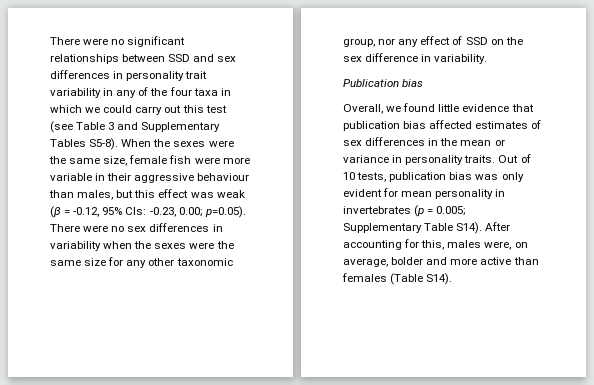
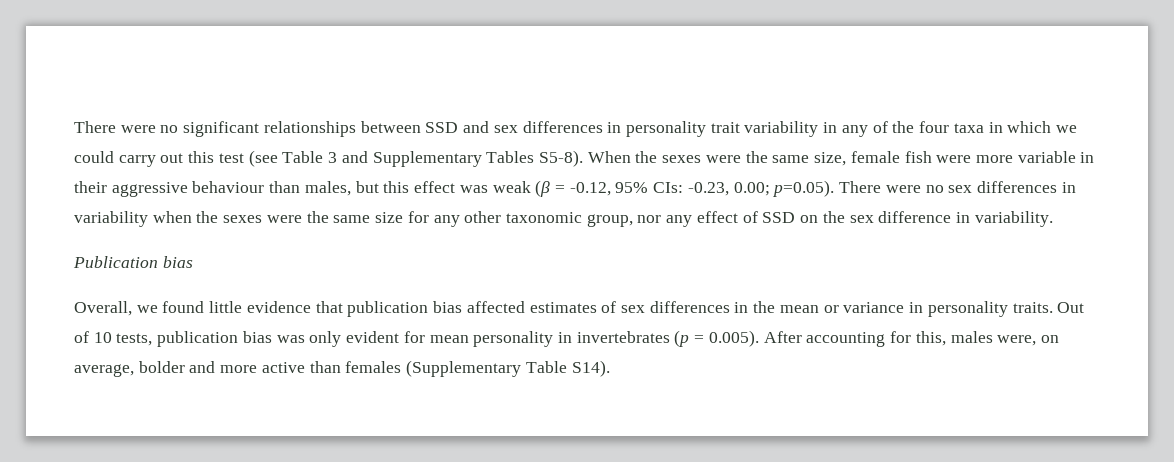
- Out of 10 tests, publication bias was only evident for mean personality in invertebrates (p = 0.005; Supplementary Table S14). After accounting for this, males were, on average, bolder and more active than females (Table S14).
+ Out of 10 tests, publication bias was only evident for mean personality in invertebrates (p = 0.005). After accounting for this, males were, on average, bolder and more active than females (Supplementary Table S14).

